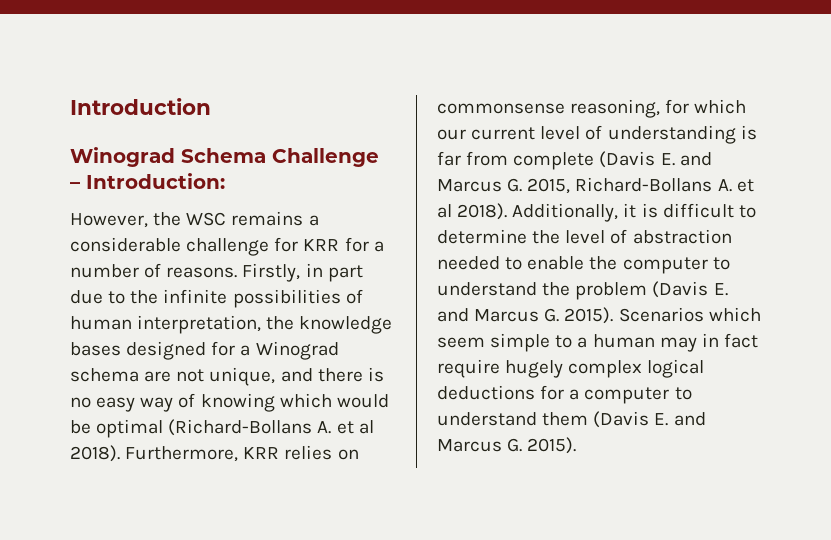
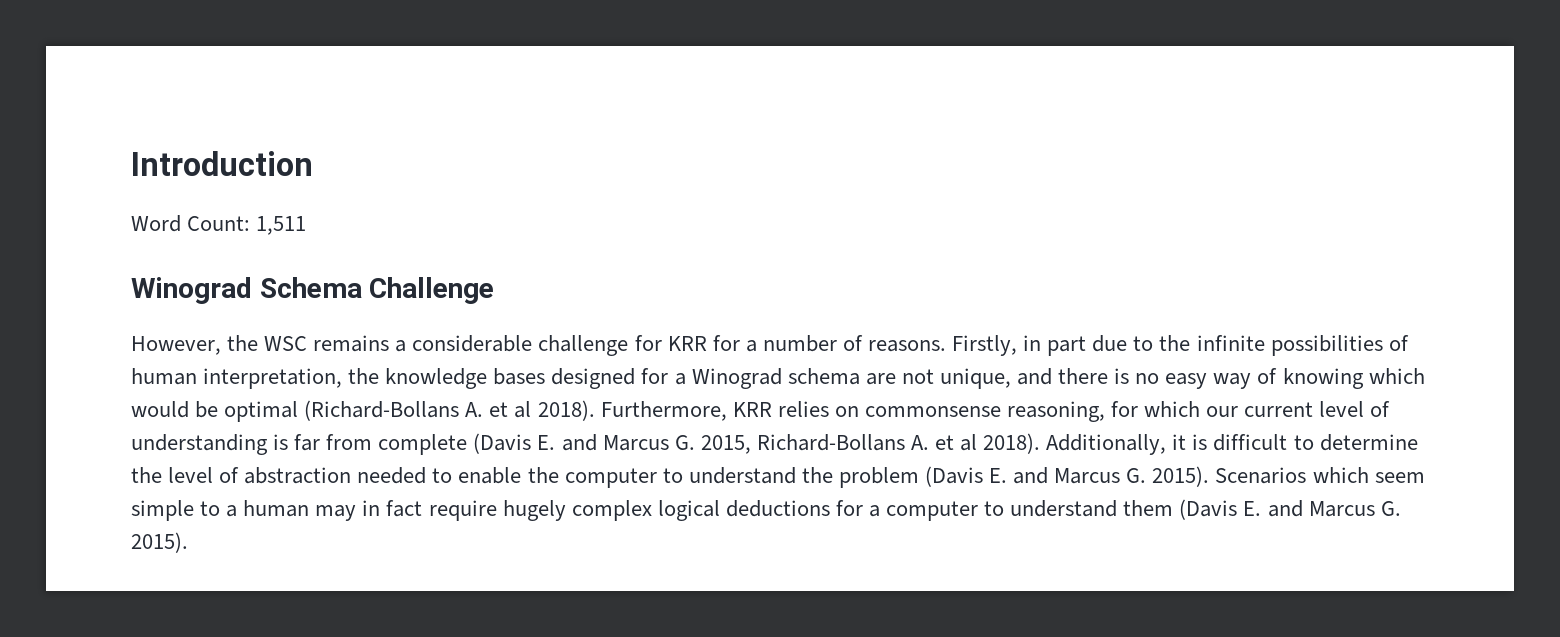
+ Word Count: 1,511
- Winograd Schema Challenge – Introduction:
+ Winograd Schema Challenge

